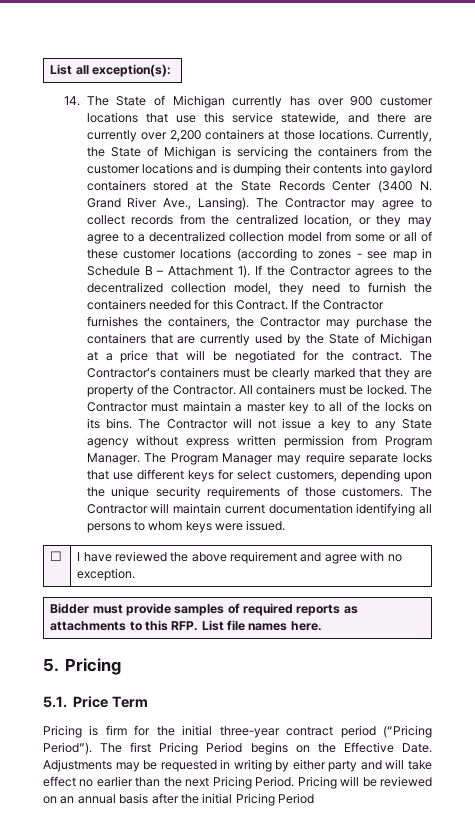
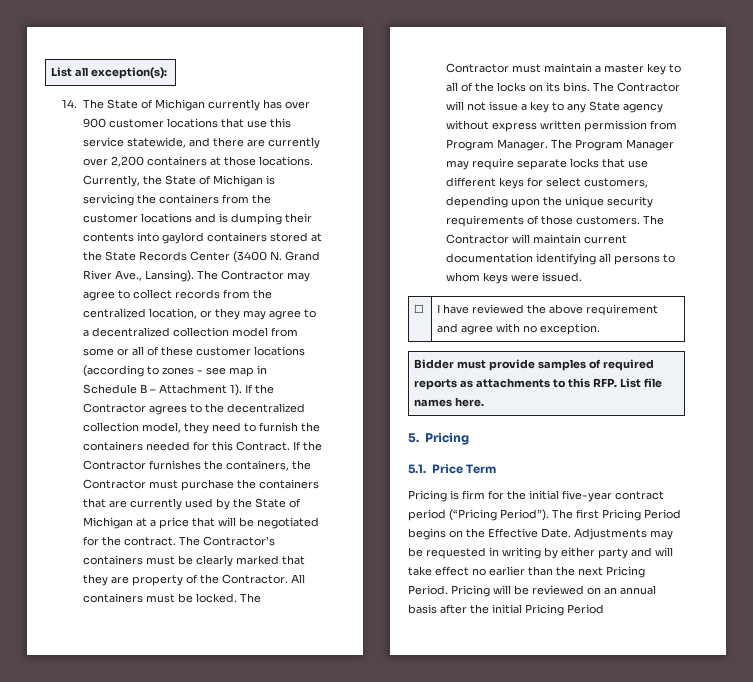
- If the Contractor furnishes the containers, the Contractor may purchase the containers that are currently used by the State of Michigan at a price that will be negotiated for the contract.
+ If the Contractor furnishes the containers, the Contractor must purchase the containers that are currently used by the State of Michigan at a price that will be negotiated for the contract.
- Pricing is firm for the initial three-year contract period (“Pricing Period”).
+ Pricing is firm for the initial five-year contract period (“Pricing Period”).

